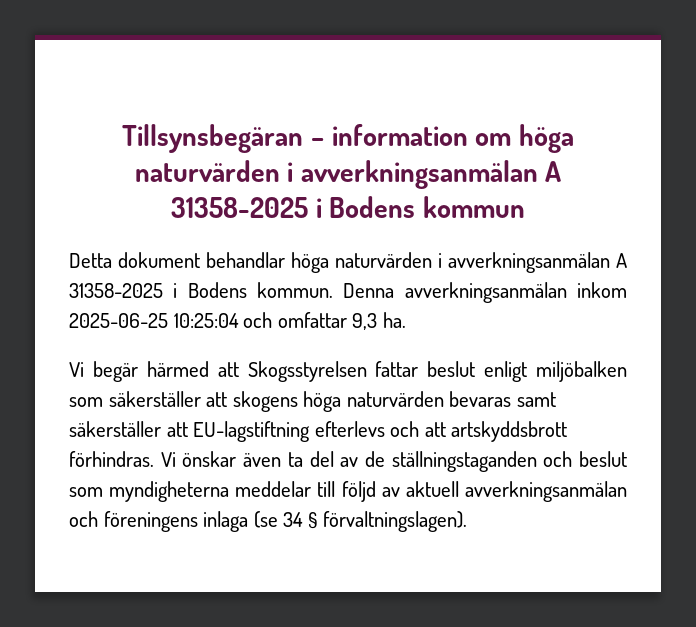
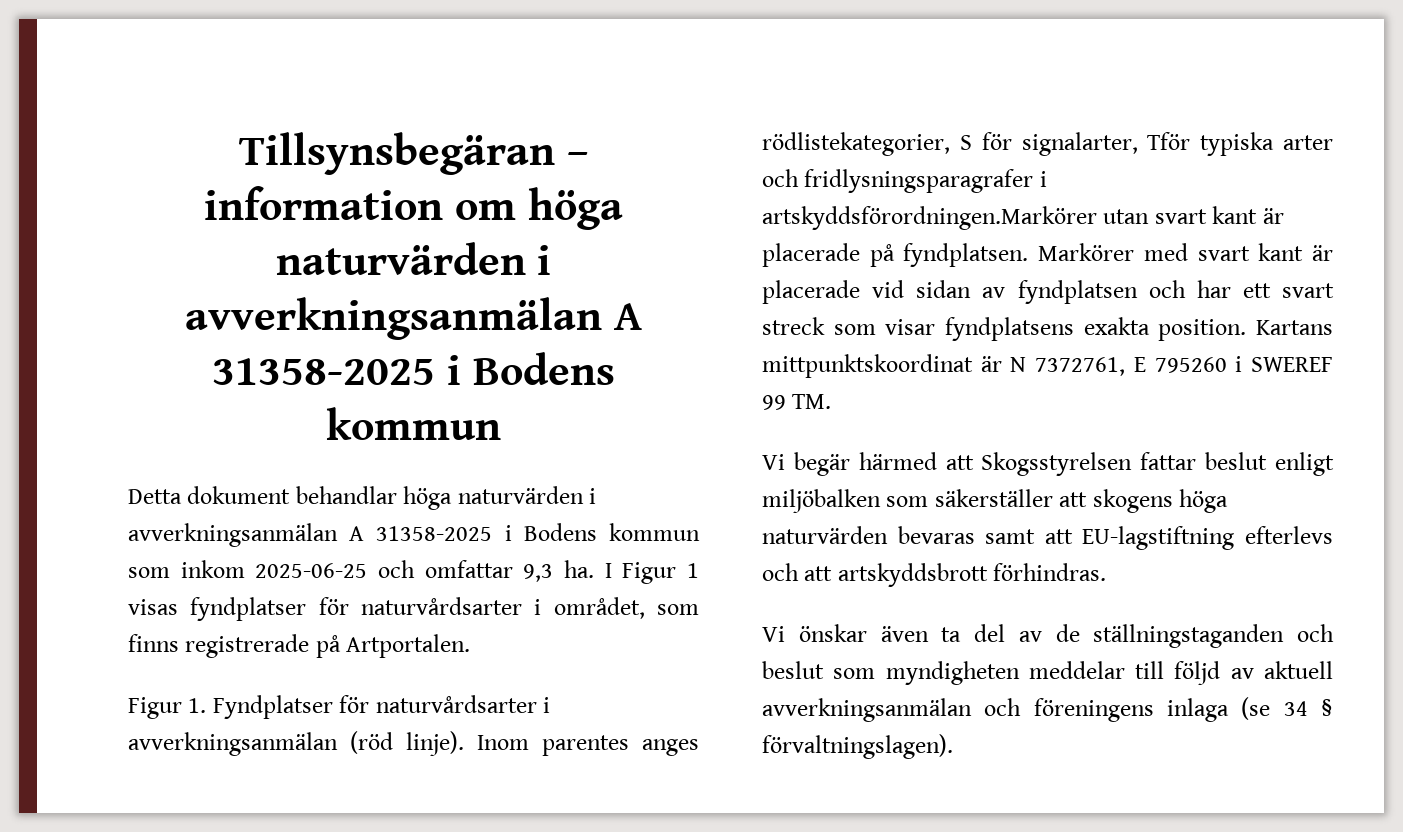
- Detta dokument behandlar höga naturvärden i avverkningsanmälan A 31358-2025 i Bodens kommun. Denna avverkningsanmälan inkom 2025-06-25 10:25:04 och omfattar 9,3 ha.
+ Detta dokument behandlar höga naturvärden i avverkningsanmälan A 31358-2025 i Bodens kommun som inkom 2025-06-25 och omfattar 9,3 ha. I Figur 1 visas fyndplatser för naturvårdsarter i området, som finns registrerade på Artportalen.
+ Figur 1. Fyndplatser för naturvårdsarter i avverkningsanmälan (röd linje). Inom parentes anges rödlistekategorier, S för signalarter, Tför typiska arter och fridlysningsparagrafer i artskyddsförordningen.Markörer utan svart kant är placerade på fyndplatsen. Markörer med svart kant är placerade vid sidan av fyndplatsen och har ett svart streck som visar fyndplatsens exakta position. Kartans mittpunktskoordinat är N 7372761, E 795260 i SWEREF 99 TM.
- Vi begär härmed att Skogsstyrelsen fattar beslut enligt miljöbalken som säkerställer att skogens höga naturvärden bevaras samt säkerställer att EU-lagstiftning efterlevs och att artskyddsbrott förhindras. Vi önskar även ta del av de ställningstaganden och beslut som myndigheterna meddelar till följd av aktuell avverkningsanmälan och föreningens inlaga (se 34 § förvaltningslagen).
+ Vi begär härmed att Skogsstyrelsen fattar beslut enligt miljöbalken som säkerställer att skogens höga naturvärden bevaras samt att EU-lagstiftning efterlevs och att artskyddsbrott förhindras.
+ Vi önskar även ta del av de ställningstaganden och beslut som myndigheten meddelar till följd av aktuell avverkningsanmälan och föreningens inlaga (se 34 § förvaltningslagen).

